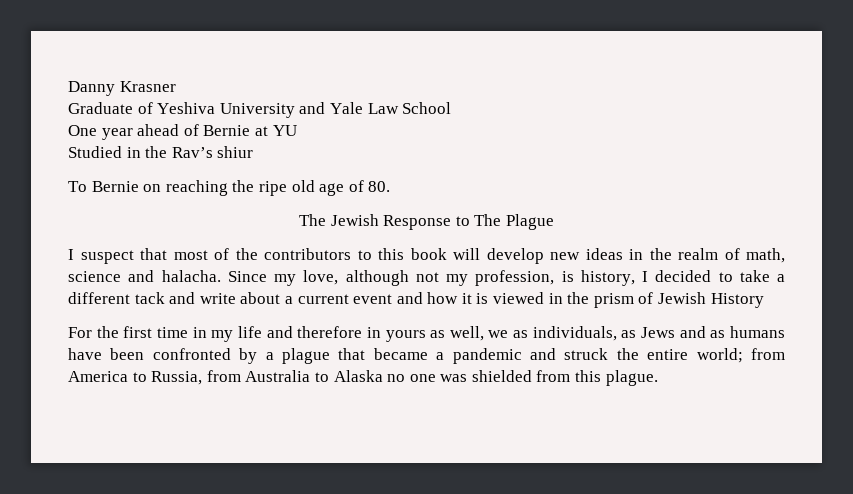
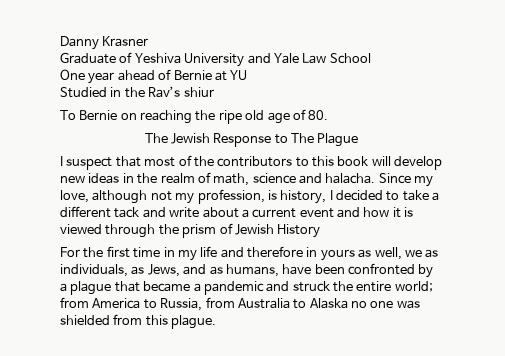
- Since my love, although not my profession, is history, I decided to take a different tack and write about a current event and how it is viewed in the prism of Jewish History
+ Since my love, although not my profession, is history, I decided to take a different tack and write about a current event and how it is viewed through the prism of Jewish History
- For the first time in my life and therefore in yours as well, we as individuals, as Jews and as humans have been confronted by a plague that became a pandemic and struck the entire world; from America to Russia, from Australia to Alaska no one was shielded from this plague.
+ For the first time in my life and therefore in yours as well, we as individuals, as Jews, and as humans, have been confronted by a plague that became a pandemic and struck the entire world; from America to Russia, from Australia to Alaska no one was shielded from this plague.

